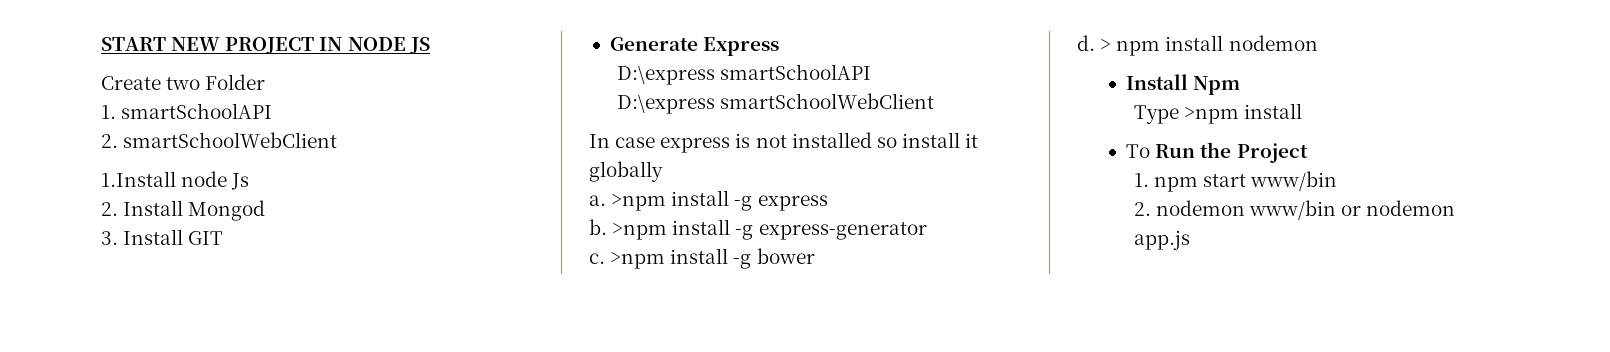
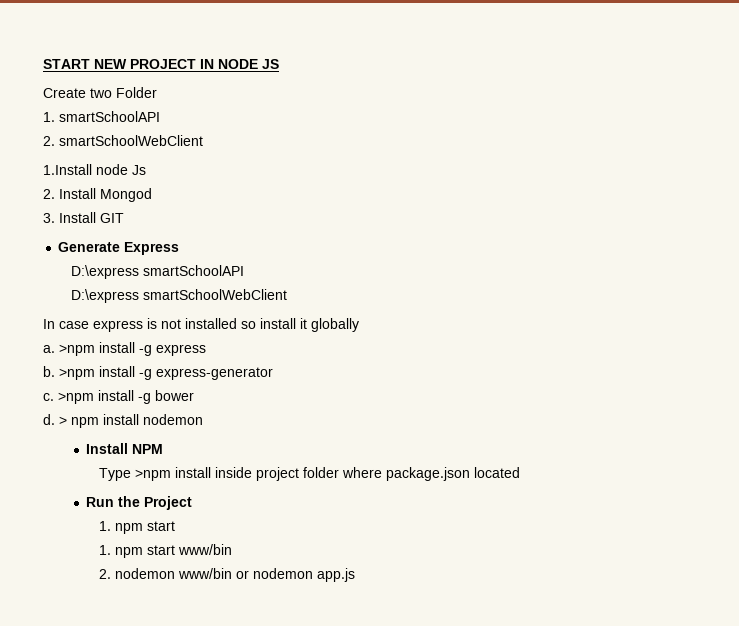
- Install Npm
+ Install NPM
- Type >npm install
- To Run the Project
+ Type >npm install inside project folder where package.json located
+ Run the Project
+ 1. npm start

